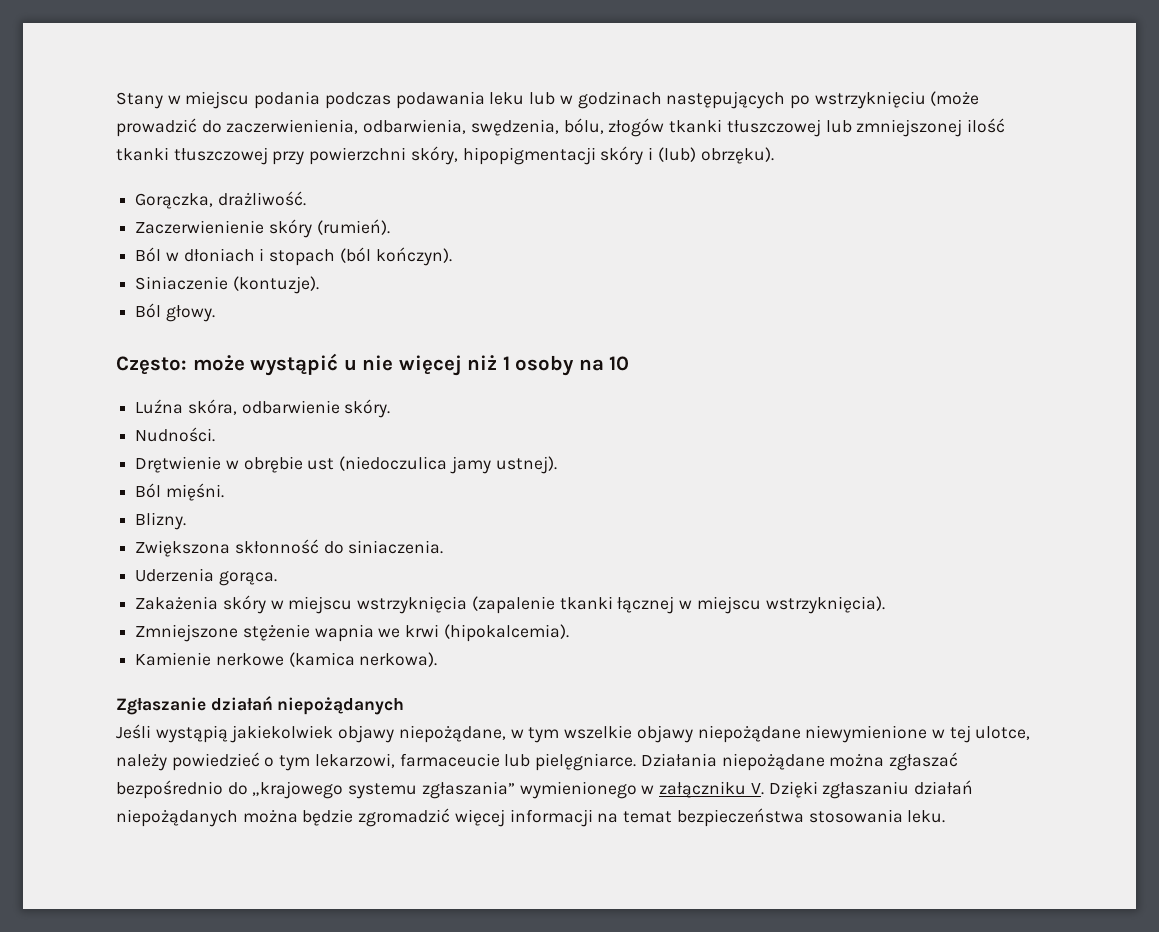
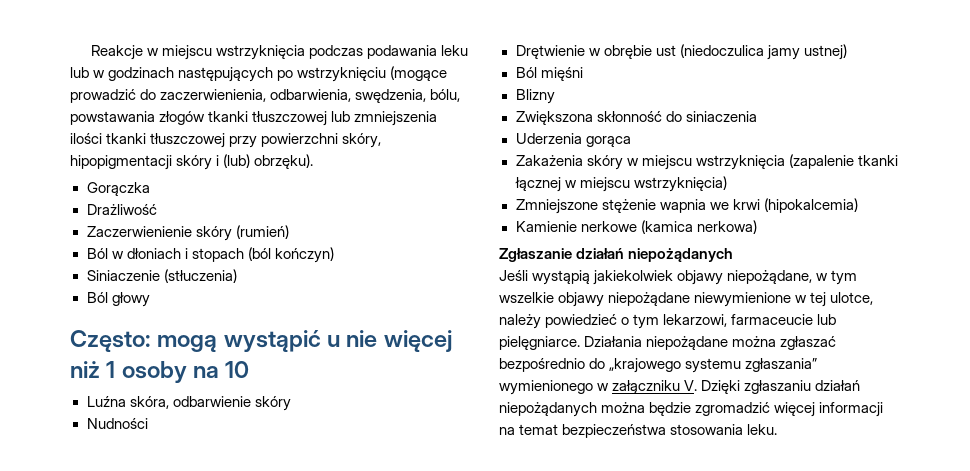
- Stany w miejscu podania podczas podawania leku lub w godzinach następujących po wstrzyknięciu (może prowadzić do zaczerwienienia, odbarwienia, swędzenia, bólu, złogów tkanki tłuszczowej lub zmniejszonej ilość tkanki tłuszczowej przy powierzchni skóry, hipopigmentacji skóry i (lub) obrzęku).
+ Reakcje w miejscu wstrzyknięcia podczas podawania leku lub w godzinach następujących po wstrzyknięciu (mogące prowadzić do zaczerwienienia, odbarwienia, swędzenia, bólu, powstawania złogów tkanki tłuszczowej lub zmniejszenia ilości tkanki tłuszczowej przy powierzchni skóry, hipopigmentacji skóry i (lub) obrzęku).
- Gorączka, drażliwość.
+ Gorączka
+ Drażliwość
- Zaczerwienienie skóry (rumień).
+ Zaczerwienienie skóry (rumień)
- Ból w dłoniach i stopach (ból kończyn).
+ Ból w dłoniach i stopach (ból kończyn)
- Siniaczenie (kontuzje).
- Ból głowy.
+ Siniaczenie (stłuczenia)
+ Ból głowy
- Często: może wystąpić u nie więcej niż 1 osoby na 10
+ Często: mogą wystąpić u nie więcej niż 1 osoby na 10
- Luźna skóra, odbarwienie skóry.
- Nudności.
+ Luźna skóra, odbarwienie skóry
+ Nudności
- Drętwienie w obrębie ust (niedoczulica jamy ustnej).
- Ból mięśni.
- Blizny.
+ Drętwienie w obrębie ust (niedoczulica jamy ustnej)
+ Ból mięśni
+ Blizny
- Zwiększona skłonność do siniaczenia.
+ Zwiększona skłonność do siniaczenia
- Uderzenia gorąca.
+ Uderzenia gorąca
- Zakażenia skóry w miejscu wstrzyknięcia (zapalenie tkanki łącznej w miejscu wstrzyknięcia).
+ Zakażenia skóry w miejscu wstrzyknięcia (zapalenie tkanki łącznej w miejscu wstrzyknięcia)
- Zmniejszone stężenie wapnia we krwi (hipokalcemia).
+ Zmniejszone stężenie wapnia we krwi (hipokalcemia)
- Kamienie nerkowe (kamica nerkowa).
+ Kamienie nerkowe (kamica nerkowa)

